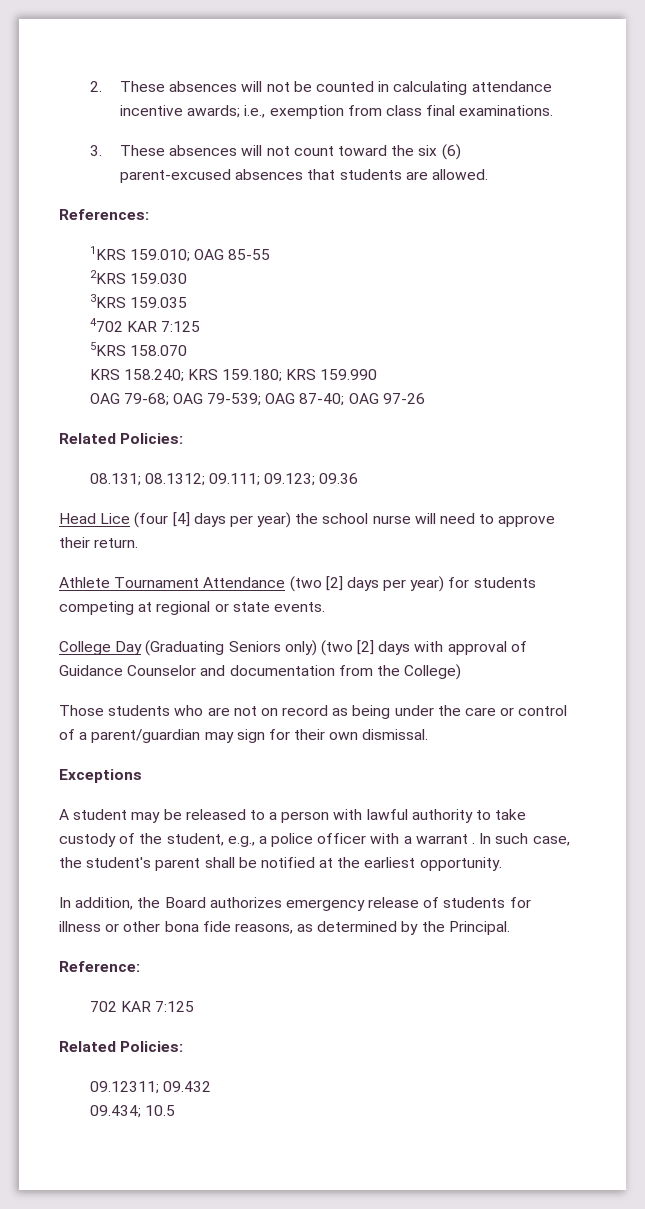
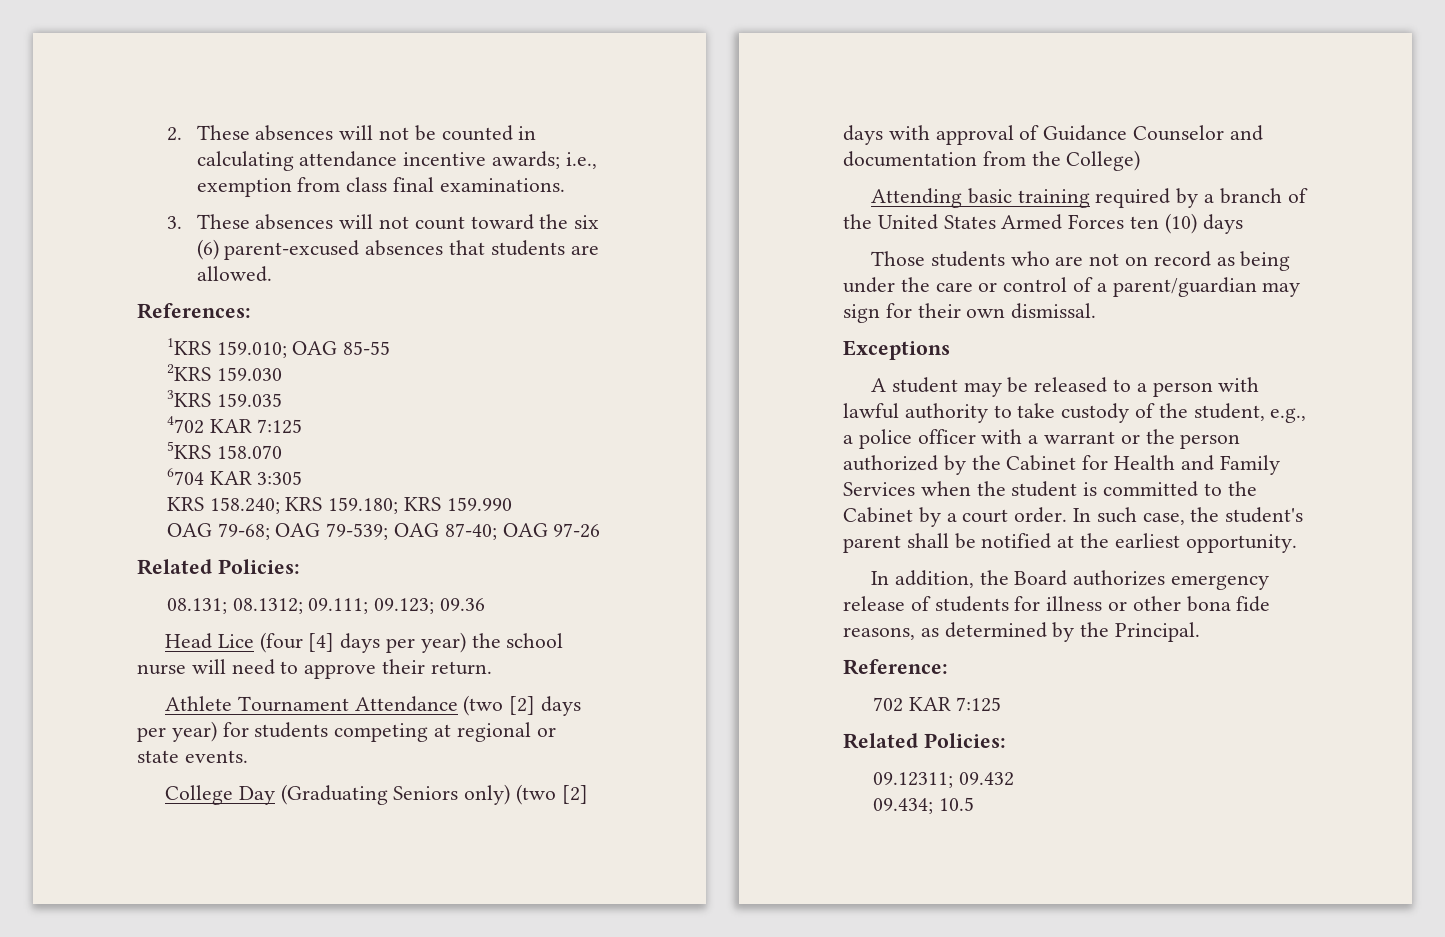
+ 6704 KAR 3:305
+ Attending basic training required by a branch of the United States Armed Forces ten (10) days
- A student may be released to a person with lawful authority to take custody of the student, e.g., a police officer with a warrant .
+ A student may be released to a person with lawful authority to take custody of the student, e.g., a police officer with a warrant or the person authorized by the Cabinet for Health and Family Services when the student is committed to the Cabinet by a court order.

